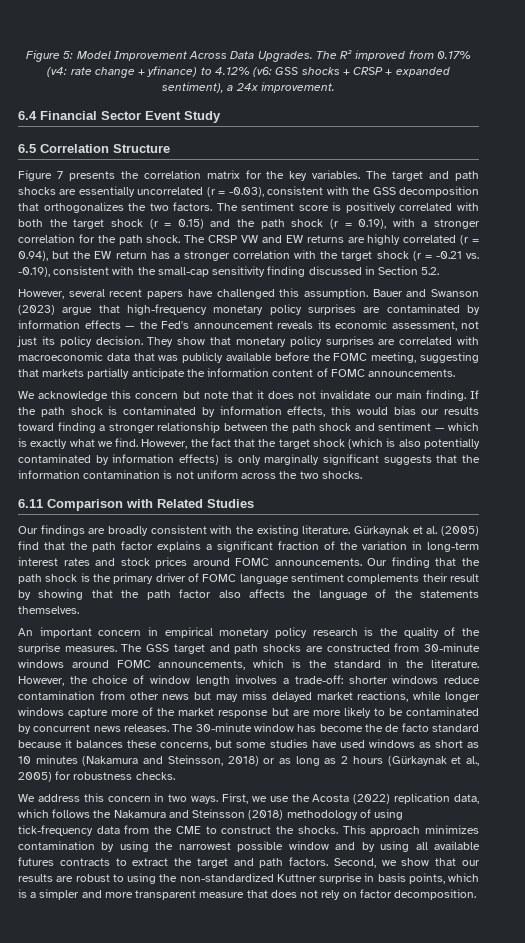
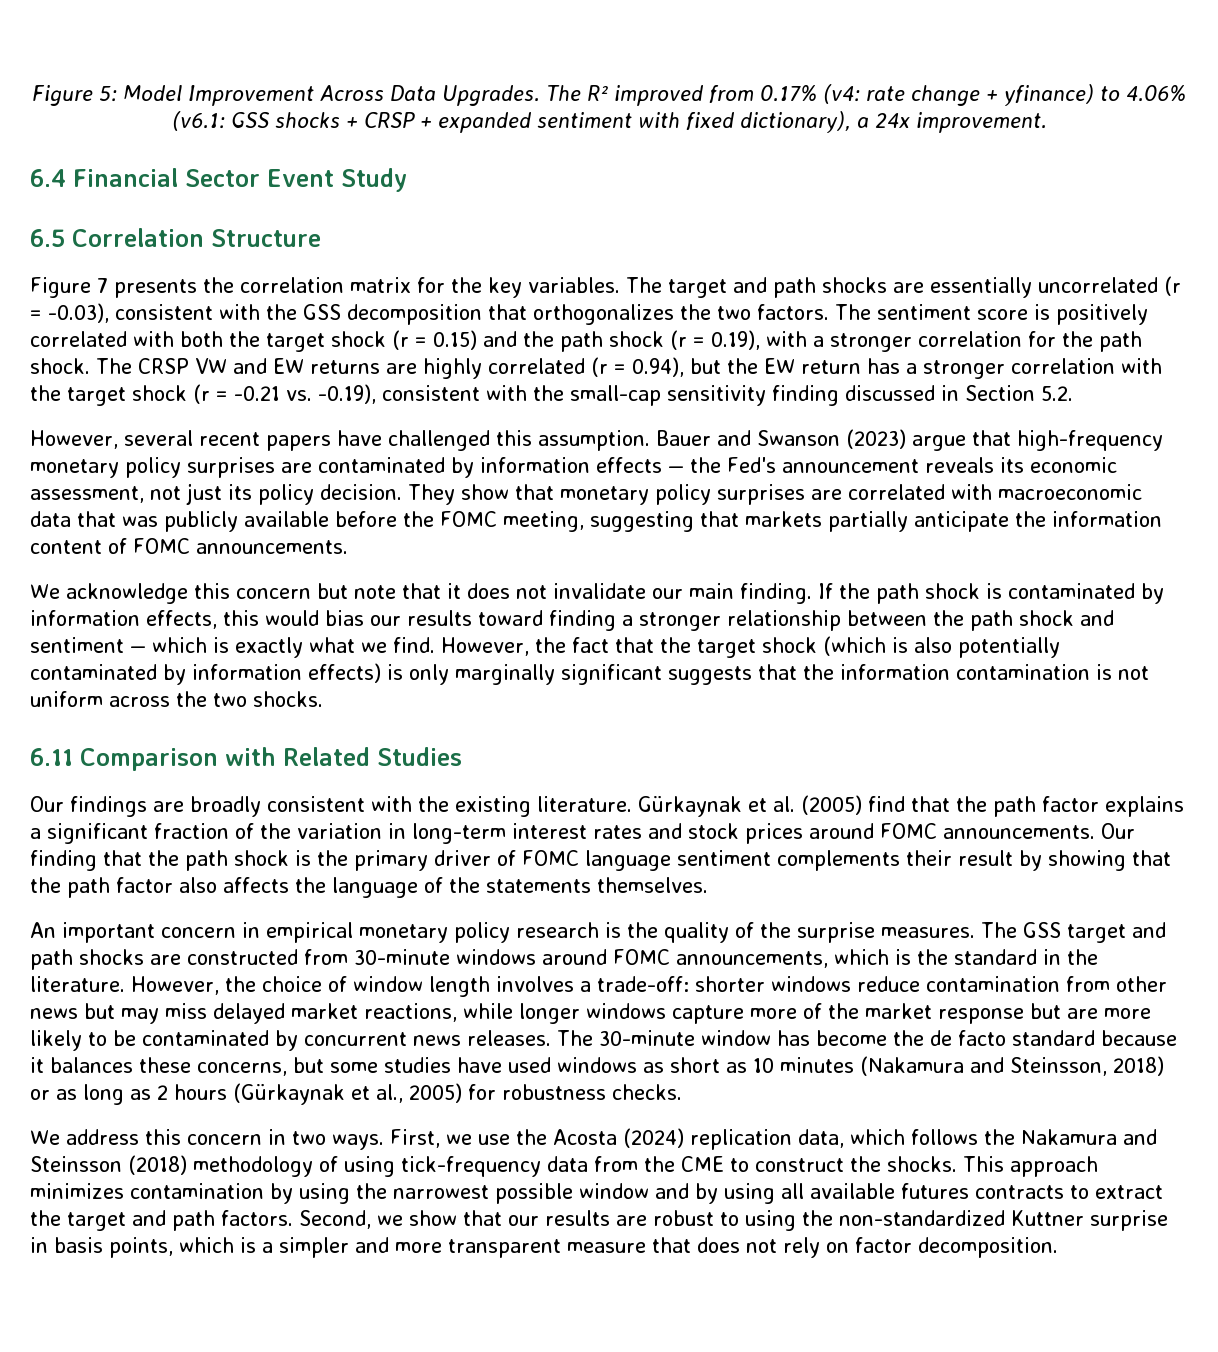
- The R² improved from 0.17% (v4: rate change + yfinance) to 4.12% (v6: GSS shocks + CRSP + expanded sentiment), a 24x improvement.
+ The R² improved from 0.17% (v4: rate change + yfinance) to 4.06% (v6.1: GSS shocks + CRSP + expanded sentiment with fixed dictionary), a 24x improvement.
- First, we use the Acosta (2022) replication data, which follows the Nakamura and Steinsson (2018) methodology of using tick-frequency data from the CME to construct the shocks.
+ First, we use the Acosta (2024) replication data, which follows the Nakamura and Steinsson (2018) methodology of using tick-frequency data from the CME to construct the shocks.

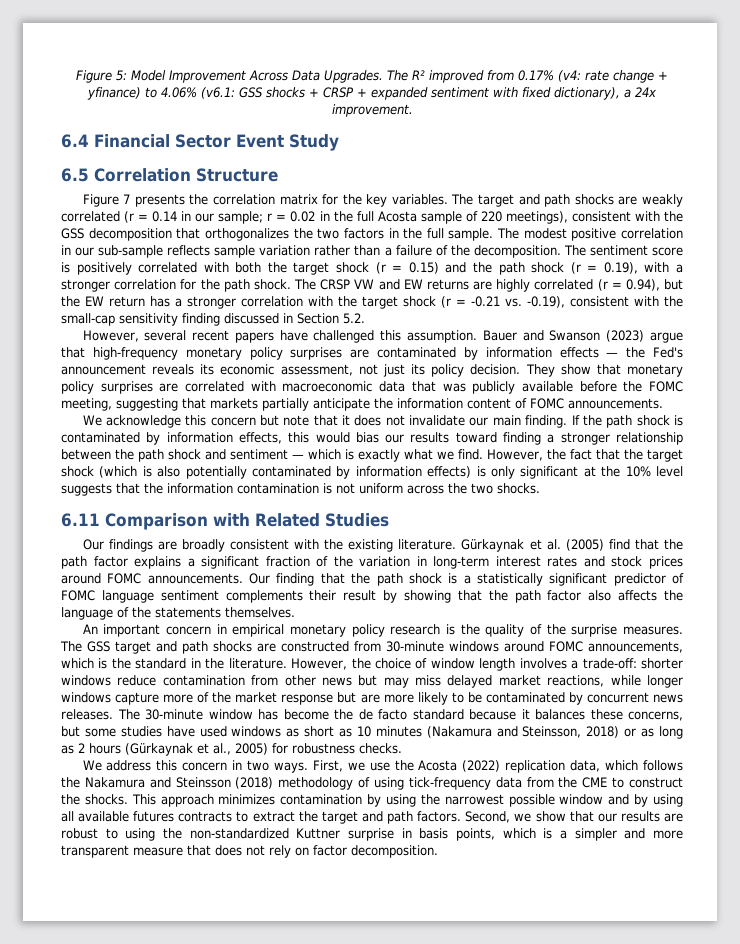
- The target and path shocks are essentially uncorrelated (r = -0.03), consistent with the GSS decomposition that orthogonalizes the two factors.
+ The target and path shocks are weakly correlated (r = 0.14 in our sample; r = 0.02 in the full Acosta sample of 220 meetings), consistent with the GSS decomposition that orthogonalizes the two factors in the full sample. The modest positive correlation in our sub-sample reflects sample variation rather than a failure of the decomposition.
- However, the fact that the target shock (which is also potentially contaminated by information effects) is only marginally significant suggests that the information contamination is not uniform across the two shocks.
+ However, the fact that the target shock (which is also potentially contaminated by information effects) is only significant at the 10% level suggests that the information contamination is not uniform across the two shocks.
- Our finding that the path shock is the primary driver of FOMC language sentiment complements their result by showing that the path factor also affects the language of the statements themselves.
+ Our finding that the path shock is a statistically significant predictor of FOMC language sentiment complements their result by showing that the path factor also affects the language of the statements themselves.
- First, we use the Acosta (2024) replication data, which follows the Nakamura and Steinsson (2018) methodology of using tick-frequency data from the CME to construct the shocks.
+ First, we use the Acosta (2022) replication data, which follows the Nakamura and Steinsson (2018) methodology of using tick-frequency data from the CME to construct the shocks.

